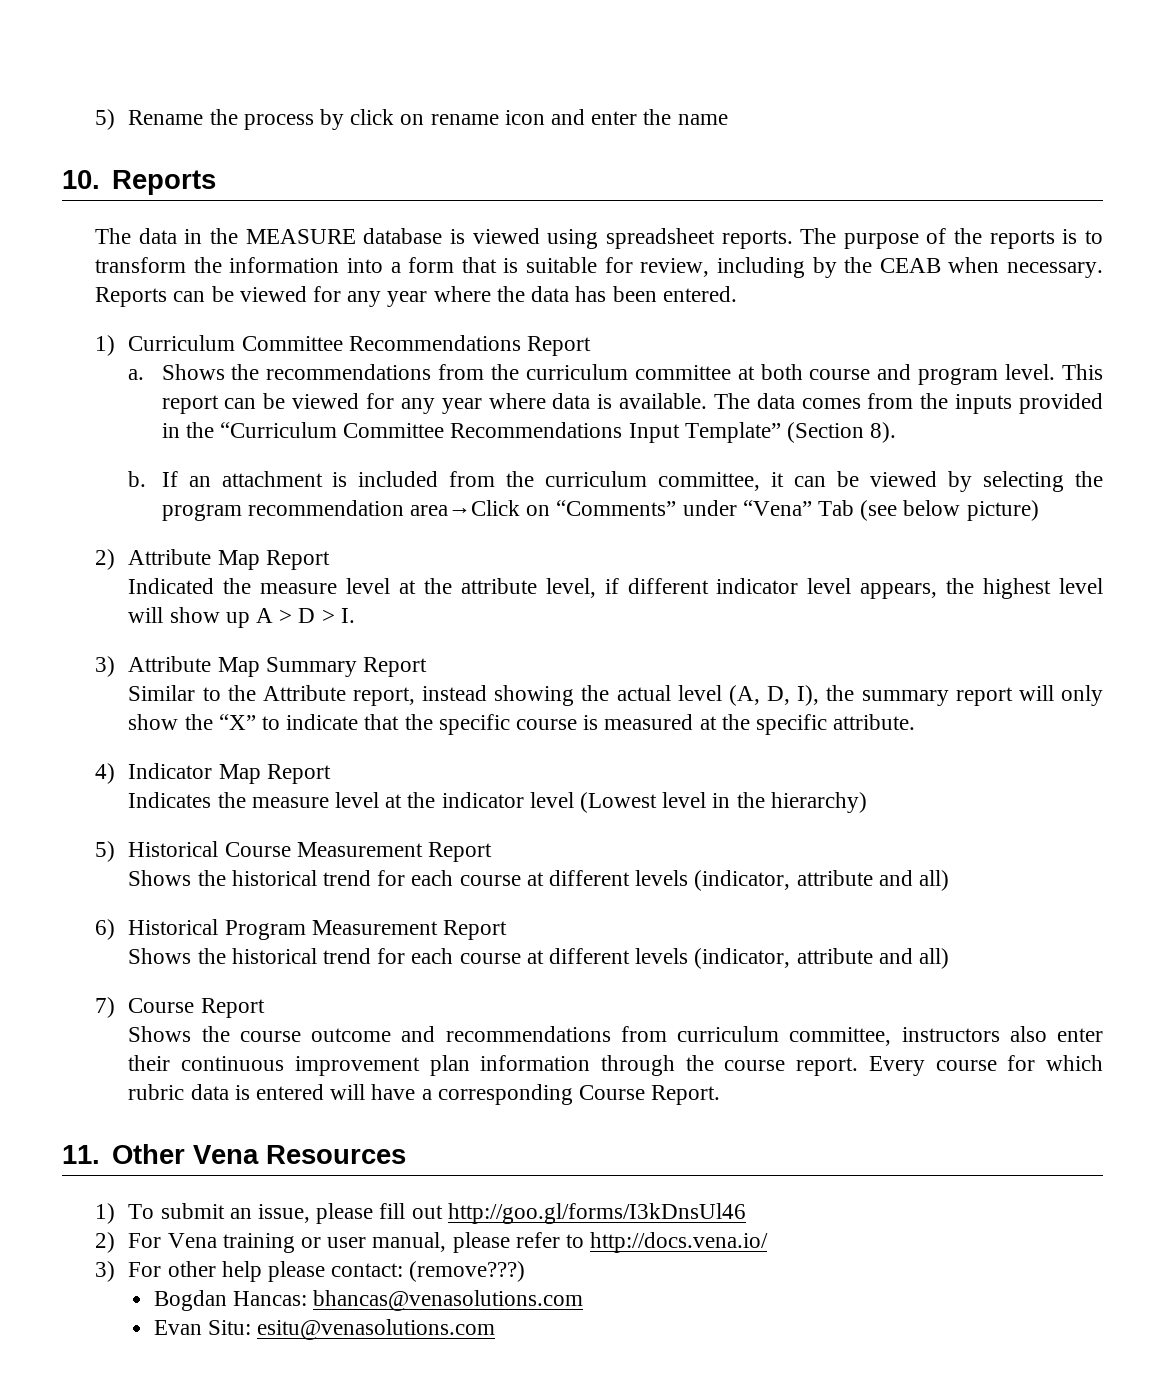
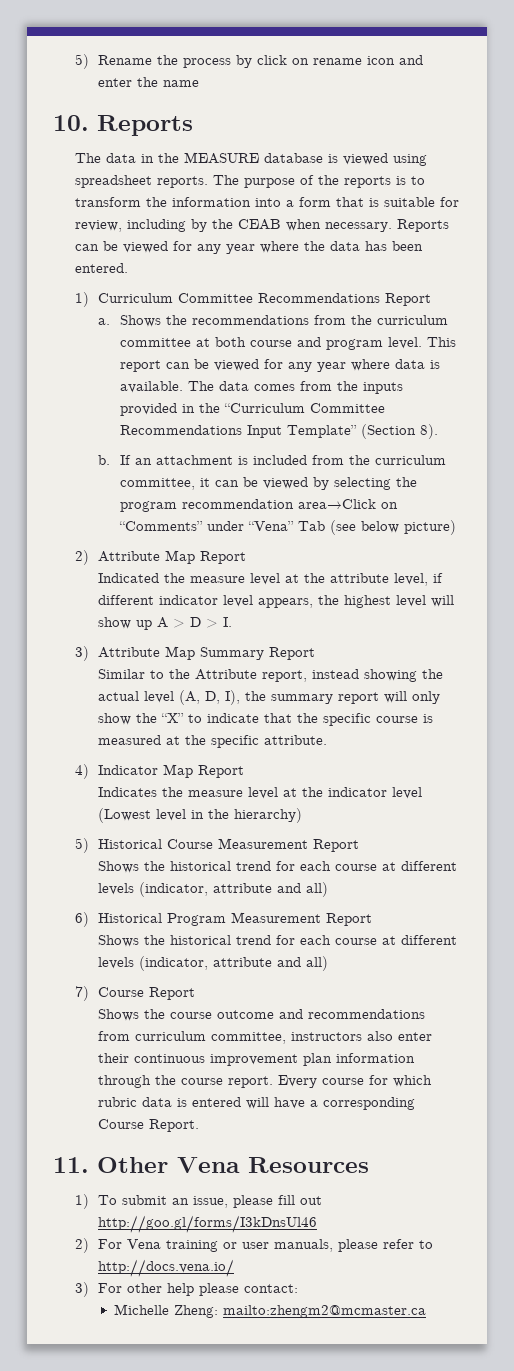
- 2) For Vena training or user manual, please refer to http://docs.vena.io/
+ 2) For Vena training or user manuals, please refer to http://docs.vena.io/
- 3) For other help please contact: (remove???)
- Bogdan Hancas: bhancas@venasolutions.com
- Evan Situ: esitu@venasolutions.com
+ 3) For other help please contact:
+ Michelle Zheng: mailto:zhengm2@mcmaster.ca

